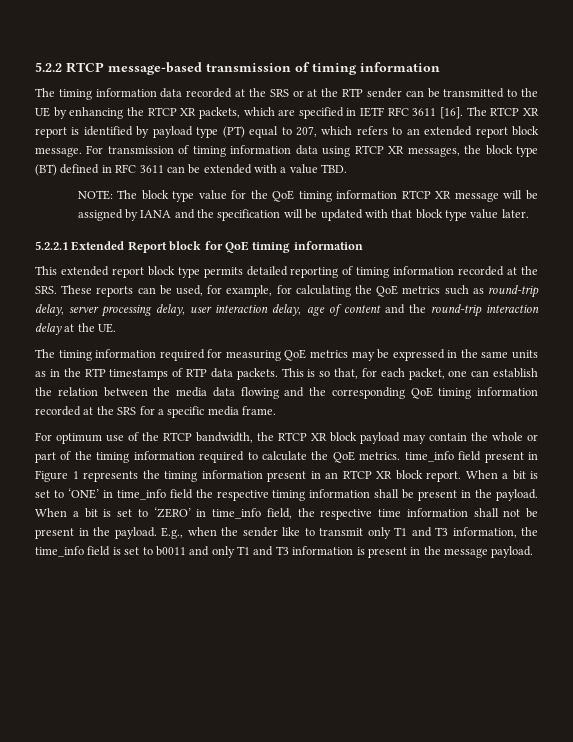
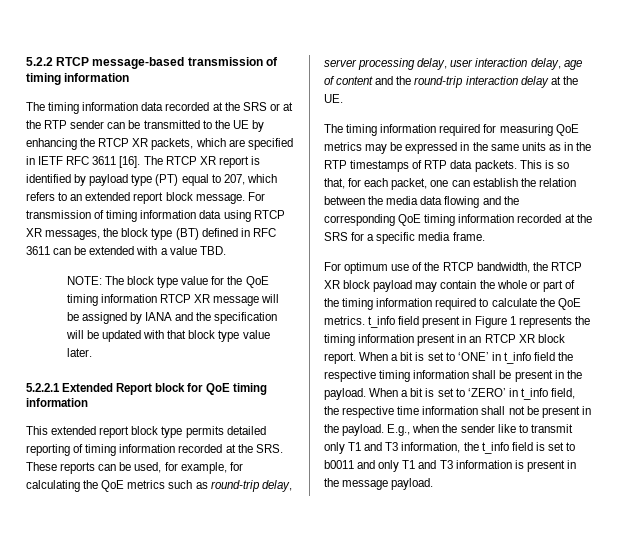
- For optimum use of the RTCP bandwidth, the RTCP XR block payload may contain the whole or part of the timing information required to calculate the QoE metrics. time_info field present in Figure 1 represents the timing information present in an RTCP XR block report.
+ For optimum use of the RTCP bandwidth, the RTCP XR block payload may contain the whole or part of the timing information required to calculate the QoE metrics. t_info field present in Figure 1 represents the timing information present in an RTCP XR block report.
- When a bit is set to ‘ONE’ in time_info field the respective timing information shall be present in the payload.
+ When a bit is set to ‘ONE’ in t_info field the respective timing information shall be present in the payload.
- When a bit is set to ‘ZERO’ in time_info field, the respective time information shall not be present in the payload.
+ When a bit is set to ‘ZERO’ in t_info field, the respective time information shall not be present in the payload.
- E.g., when the sender like to transmit only T1 and T3 information, the time_info field is set to b0011 and only T1 and T3 information is present in the message payload.
+ E.g., when the sender like to transmit only T1 and T3 information, the t_info field is set to b0011 and only T1 and T3 information is present in the message payload.

